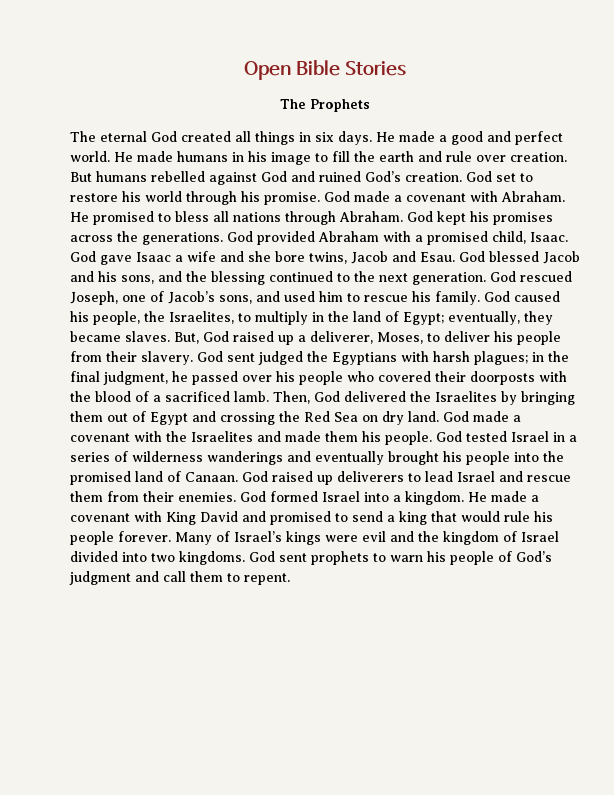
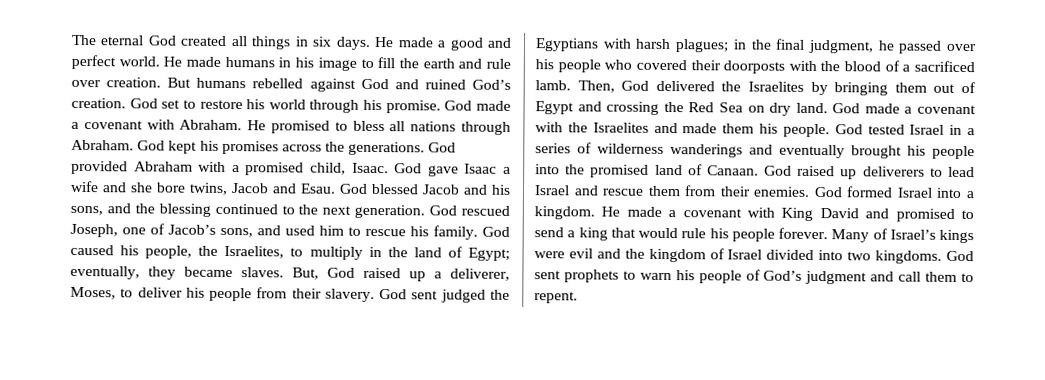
- Open Bible Stories
- The Prophets

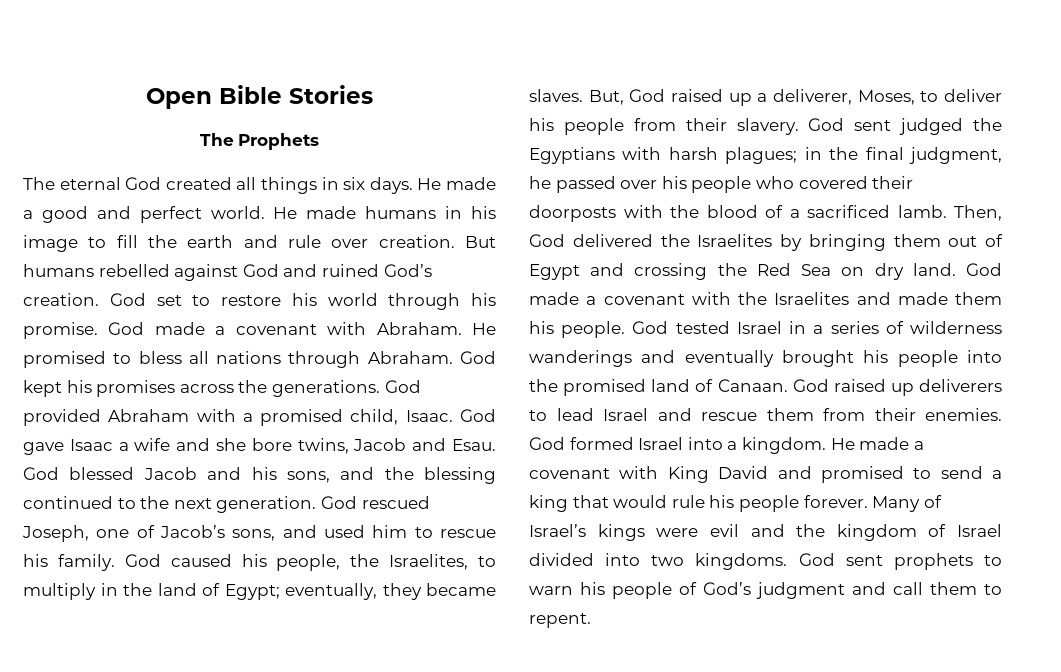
+ Open Bible Stories
+ The Prophets

